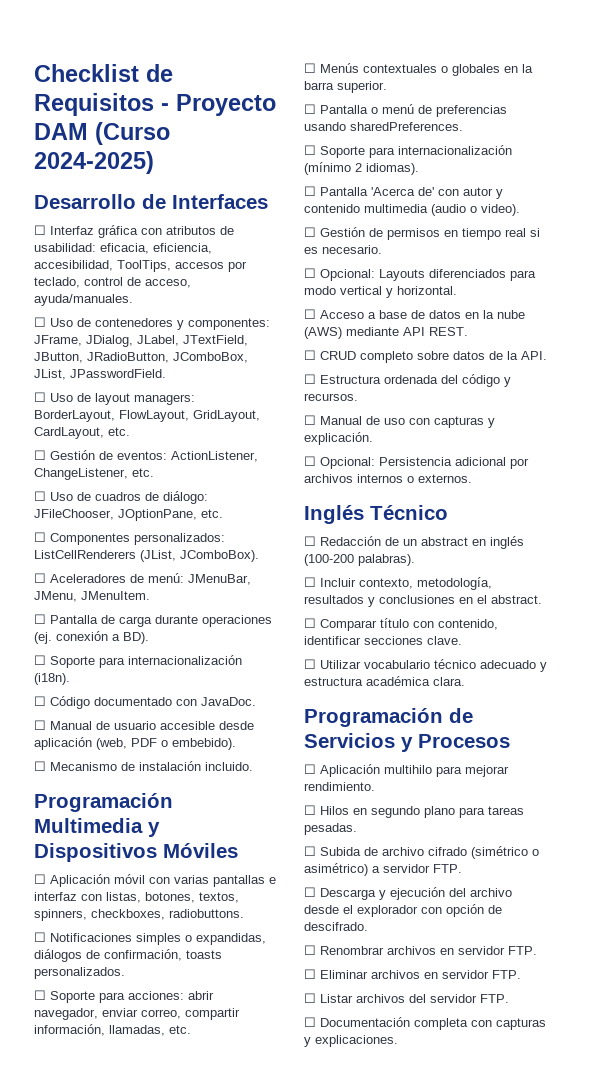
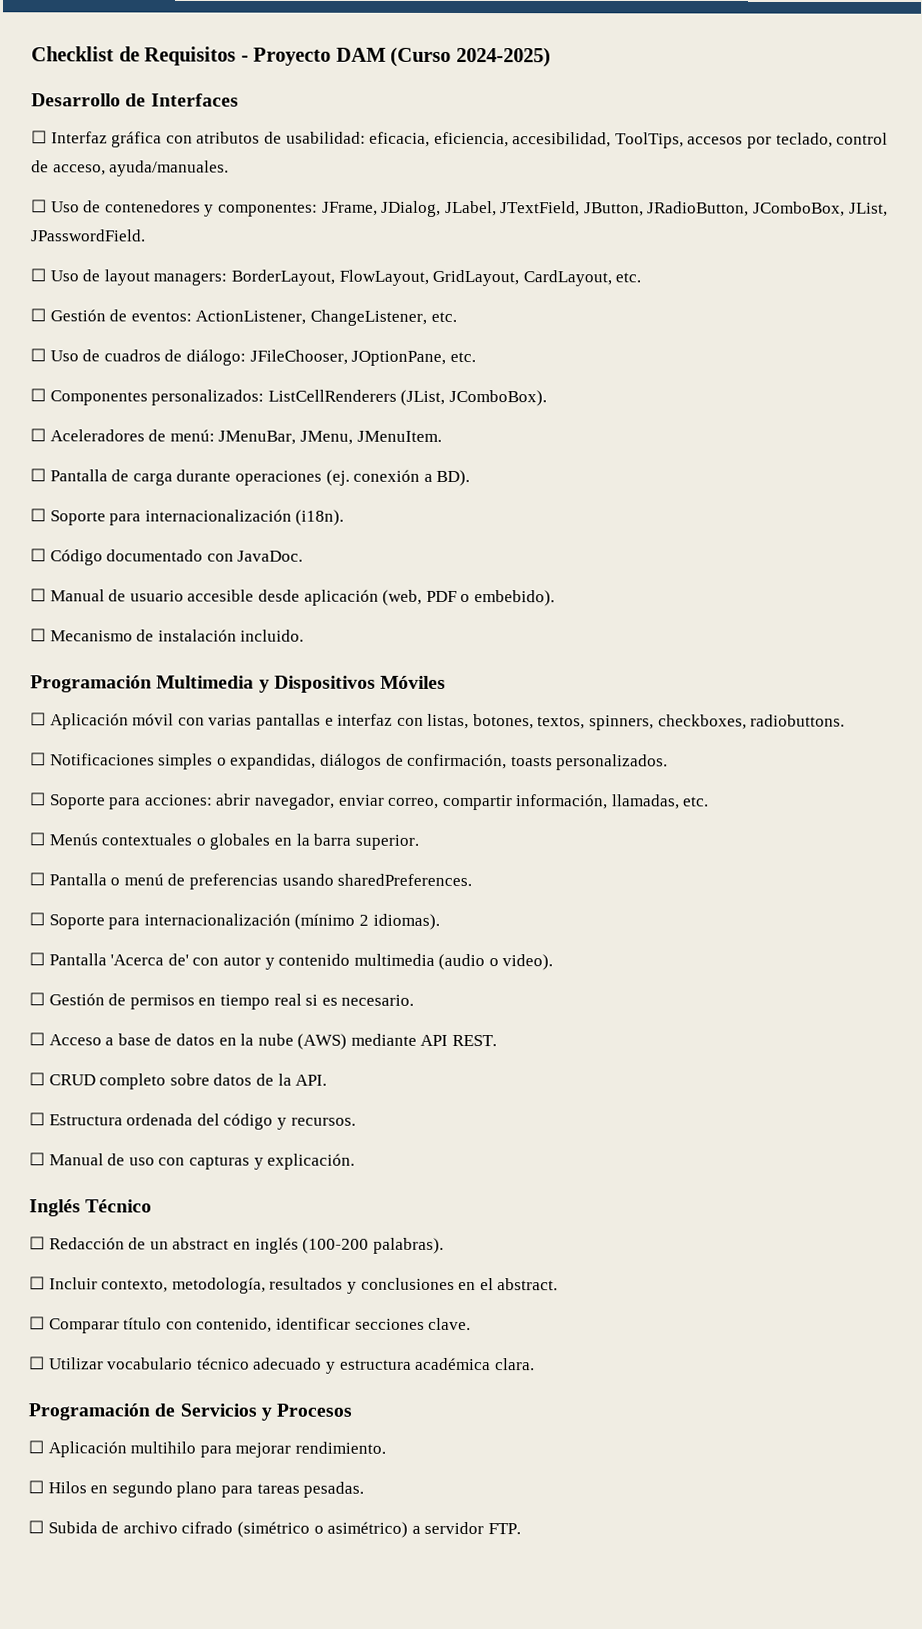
- ☐ Opcional: Layouts diferenciados para modo vertical y horizontal.
- ☐ Opcional: Persistencia adicional por archivos internos o externos.
- ☐ Descarga y ejecución del archivo desde el explorador con opción de descifrado.
- ☐ Renombrar archivos en servidor FTP.
- ☐ Eliminar archivos en servidor FTP.
- ☐ Listar archivos del servidor FTP.
- ☐ Documentación completa con capturas y explicaciones.

